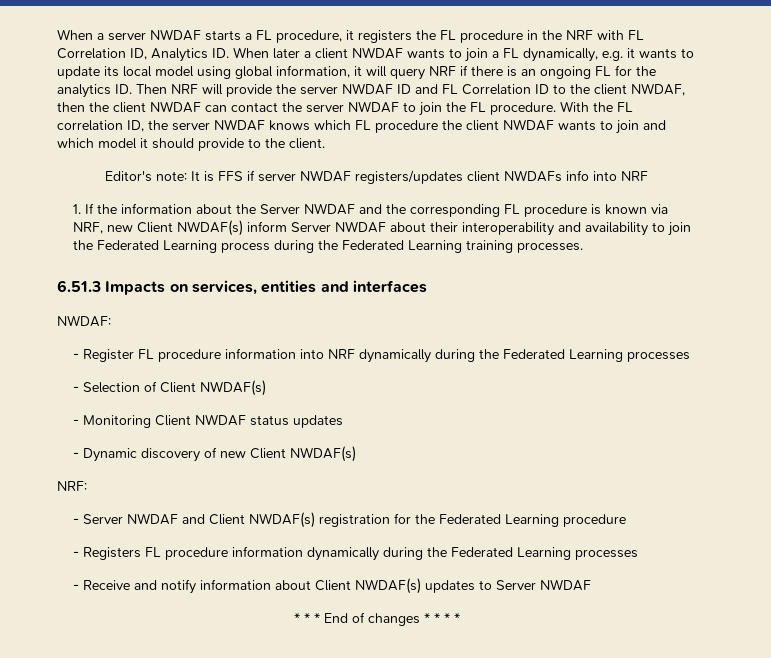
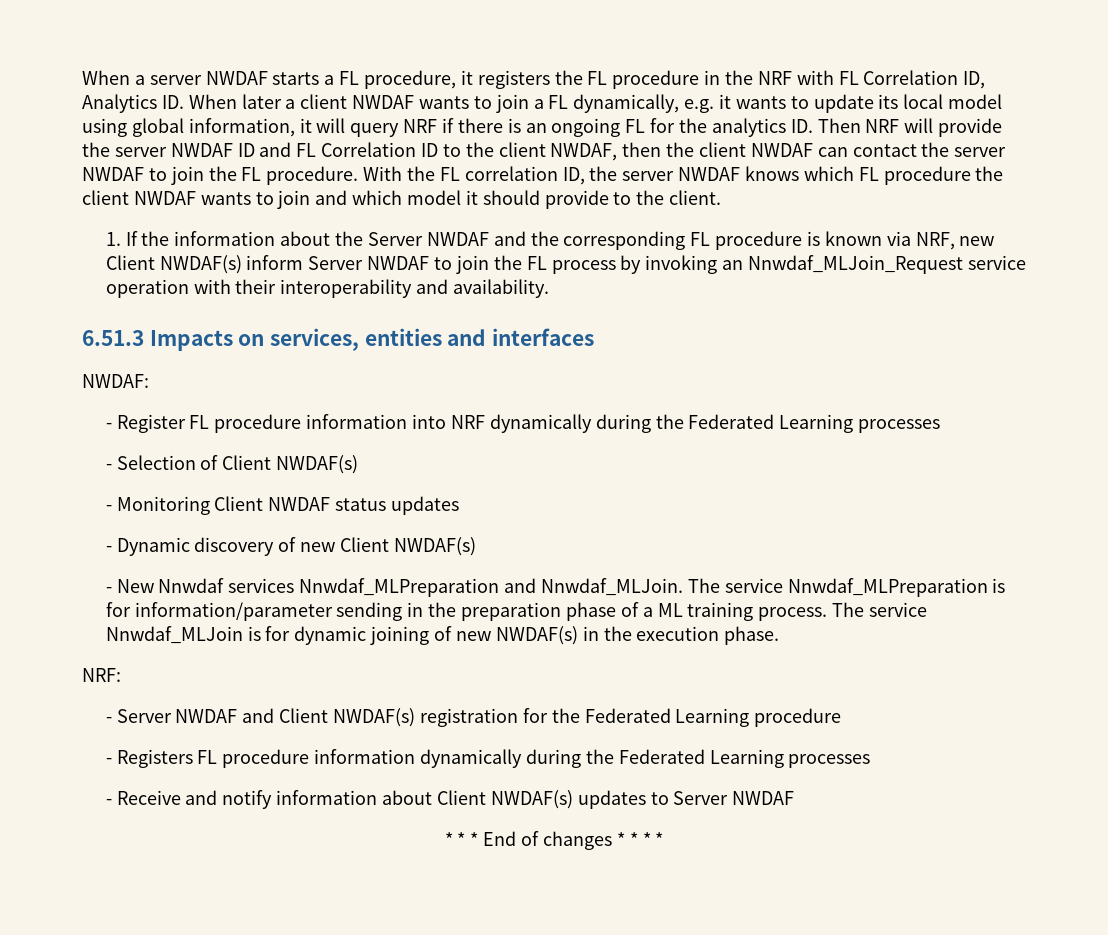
- Editor's note: It is FFS if server NWDAF registers/updates client NWDAFs info into NRF
- 1. If the information about the Server NWDAF and the corresponding FL procedure is known via NRF, new Client NWDAF(s) inform Server NWDAF about their interoperability and availability to join the Federated Learning process during the Federated Learning training processes.
+ 1. If the information about the Server NWDAF and the corresponding FL procedure is known via NRF, new Client NWDAF(s) inform Server NWDAF to join the FL process by invoking an Nnwdaf_MLJoin_Request service operation with their interoperability and availability.
+ - New Nnwdaf services Nnwdaf_MLPreparation and Nnwdaf_MLJoin. The service Nnwdaf_MLPreparation is for information/parameter sending in the preparation phase of a ML training process. The service Nnwdaf_MLJoin is for dynamic joining of new NWDAF(s) in the execution phase.

